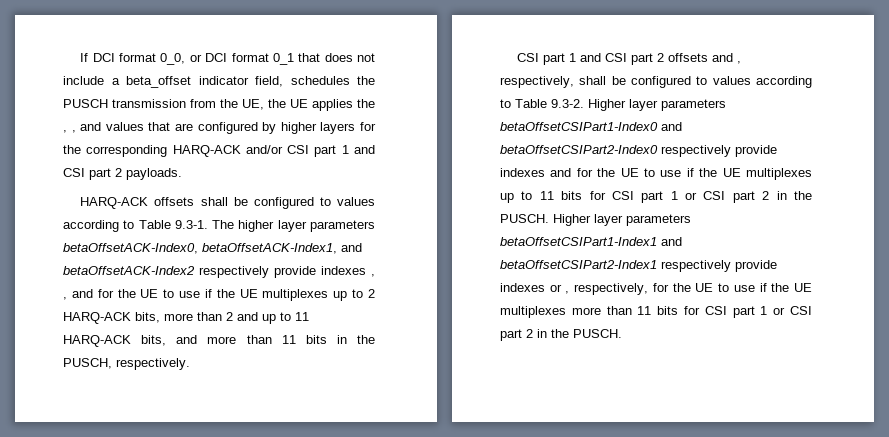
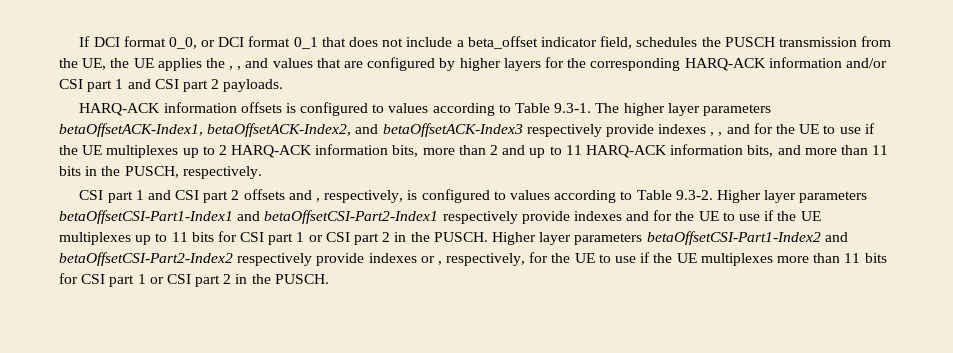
- If DCI format 0_0, or DCI format 0_1 that does not include a beta_offset indicator field, schedules the PUSCH transmission from the UE, the UE applies the , , and values that are configured by higher layers for the corresponding HARQ-ACK and/or CSI part 1 and CSI part 2 payloads.
+ If DCI format 0_0, or DCI format 0_1 that does not include a beta_offset indicator field, schedules the PUSCH transmission from the UE, the UE applies the , , and values that are configured by higher layers for the corresponding HARQ-ACK information and/or CSI part 1 and CSI part 2 payloads.
- HARQ-ACK offsets shall be configured to values according to Table 9.3-1. The higher layer parameters betaOffsetACK-Index0, betaOffsetACK-Index1, and betaOffsetACK-Index2 respectively provide indexes , , and for the UE to use if the UE multiplexes up to 2 HARQ-ACK bits, more than 2 and up to 11 HARQ-ACK bits, and more than 11 bits in the PUSCH, respectively.
+ HARQ-ACK information offsets is configured to values according to Table 9.3-1. The higher layer parameters betaOffsetACK-Index1, betaOffsetACK-Index2, and betaOffsetACK-Index3 respectively provide indexes , , and for the UE to use if the UE multiplexes up to 2 HARQ-ACK information bits, more than 2 and up to 11 HARQ-ACK information bits, and more than 11 bits in the PUSCH, respectively.
- CSI part 1 and CSI part 2 offsets and , respectively, shall be configured to values according to Table 9.3-2. Higher layer parameters betaOffsetCSIPart1-Index0 and betaOffsetCSIPart2-Index0 respectively provide indexes and for the UE to use if the UE multiplexes up to 11 bits for CSI part 1 or CSI part 2 in the PUSCH.
+ CSI part 1 and CSI part 2 offsets and , respectively, is configured to values according to Table 9.3-2. Higher layer parameters betaOffsetCSI-Part1-Index1 and betaOffsetCSI-Part2-Index1 respectively provide indexes and for the UE to use if the UE multiplexes up to 11 bits for CSI part 1 or CSI part 2 in the PUSCH.
- Higher layer parameters betaOffsetCSIPart1-Index1 and betaOffsetCSIPart2-Index1 respectively provide indexes or , respectively, for the UE to use if the UE multiplexes more than 11 bits for CSI part 1 or CSI part 2 in the PUSCH.
+ Higher layer parameters betaOffsetCSI-Part1-Index2 and betaOffsetCSI-Part2-Index2 respectively provide indexes or , respectively, for the UE to use if the UE multiplexes more than 11 bits for CSI part 1 or CSI part 2 in the PUSCH.

